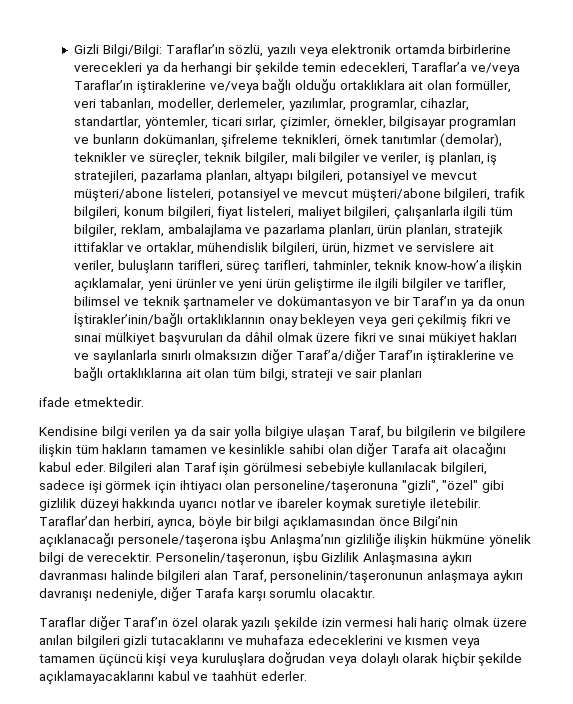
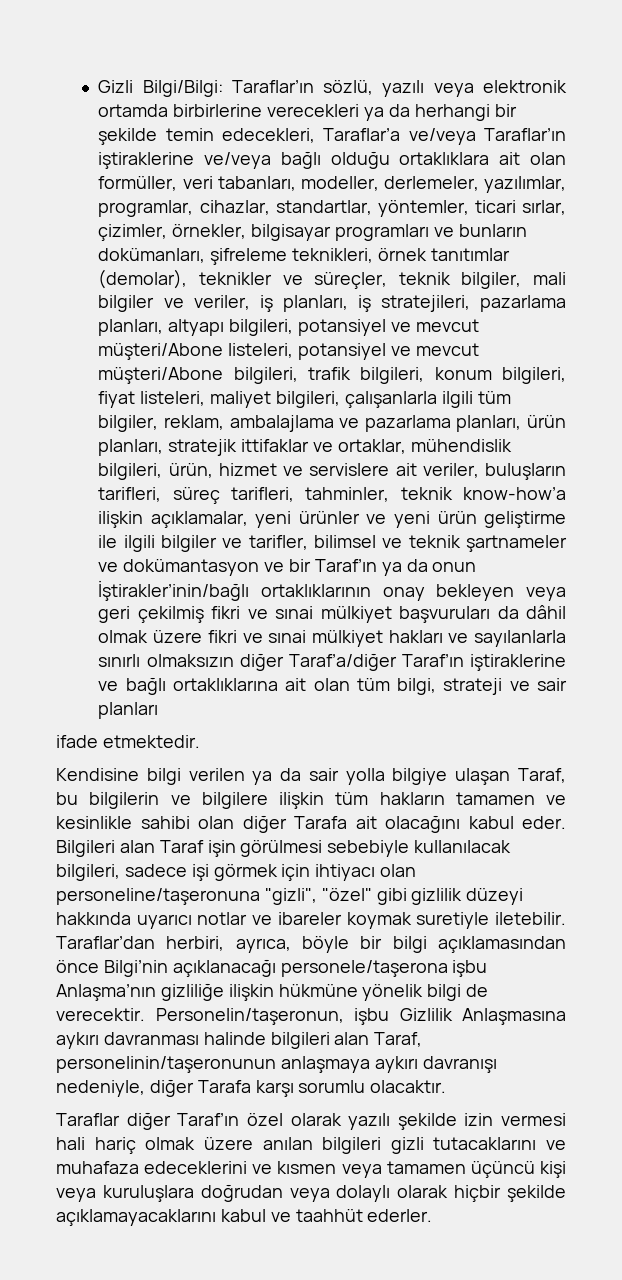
- Taraflar’ın sözlü, yazılı veya elektronik ortamda birbirlerine verecekleri ya da herhangi bir şekilde temin edecekleri, Taraflar’a ve/veya Taraflar’ın iştiraklerine ve/veya bağlı olduğu ortaklıklara ait olan formüller, veri tabanları, modeller, derlemeler, yazılımlar, programlar, cihazlar, standartlar, yöntemler, ticari sırlar, çizimler, örnekler, bilgisayar programları ve bunların dokümanları, şifreleme teknikleri, örnek tanıtımlar (demolar), teknikler ve süreçler, teknik bilgiler, mali bilgiler ve veriler, iş planları, iş stratejileri, pazarlama planları, altyapı bilgileri, potansiyel ve mevcut müşteri/abone listeleri, potansiyel ve mevcut müşteri/abone bilgileri, trafik bilgileri, konum bilgileri, fiyat listeleri, maliyet bilgileri, çalışanlarla ilgili tüm bilgiler, reklam, ambalajlama ve pazarlama planları, ürün planları, stratejik ittifaklar ve ortaklar, mühendislik bilgileri, ürün, hizmet ve servislere ait veriler, buluşların tarifleri, süreç tarifleri, tahminler, teknik know-how’a ilişkin açıklamalar, yeni ürünler ve yeni ürün geliştirme ile ilgili bilgiler ve tarifler, bilimsel ve teknik şartnameler ve dokümantasyon ve bir Taraf’ın ya da onun İştirakler’inin/bağlı ortaklıklarının onay bekleyen veya geri çekilmiş fikri ve sınai mülkiyet başvuruları da dâhil olmak üzere fikri ve sınai mükiyet hakları ve sayılanlarla sınırlı olmaksızın diğer Taraf’a/diğer Taraf’ın iştiraklerine ve bağlı ortaklıklarına ait olan tüm bilgi, strateji ve sair planları
+ Taraflar’ın sözlü, yazılı veya elektronik ortamda birbirlerine verecekleri ya da herhangi bir şekilde temin edecekleri, Taraflar’a ve/veya Taraflar’ın iştiraklerine ve/veya bağlı olduğu ortaklıklara ait olan formüller, veri tabanları, modeller, derlemeler, yazılımlar, programlar, cihazlar, standartlar, yöntemler, ticari sırlar, çizimler, örnekler, bilgisayar programları ve bunların dokümanları, şifreleme teknikleri, örnek tanıtımlar (demolar), teknikler ve süreçler, teknik bilgiler, mali bilgiler ve veriler, iş planları, iş stratejileri, pazarlama planları, altyapı bilgileri, potansiyel ve mevcut müşteri/Abone listeleri, potansiyel ve mevcut müşteri/Abone bilgileri, trafik bilgileri, konum bilgileri, fiyat listeleri, maliyet bilgileri, çalışanlarla ilgili tüm bilgiler, reklam, ambalajlama ve pazarlama planları, ürün planları, stratejik ittifaklar ve ortaklar, mühendislik bilgileri, ürün, hizmet ve servislere ait veriler, buluşların tarifleri, süreç tarifleri, tahminler, teknik know-how’a ilişkin açıklamalar, yeni ürünler ve yeni ürün geliştirme ile ilgili bilgiler ve tarifler, bilimsel ve teknik şartnameler ve dokümantasyon ve bir Taraf’ın ya da onun İştirakler’inin/bağlı ortaklıklarının onay bekleyen veya geri çekilmiş fikri ve sınai mülkiyet başvuruları da dâhil olmak üzere fikri ve sınai mülkiyet hakları ve sayılanlarla sınırlı olmaksızın diğer Taraf’a/diğer Taraf’ın iştiraklerine ve bağlı ortaklıklarına ait olan tüm bilgi, strateji ve sair planları

